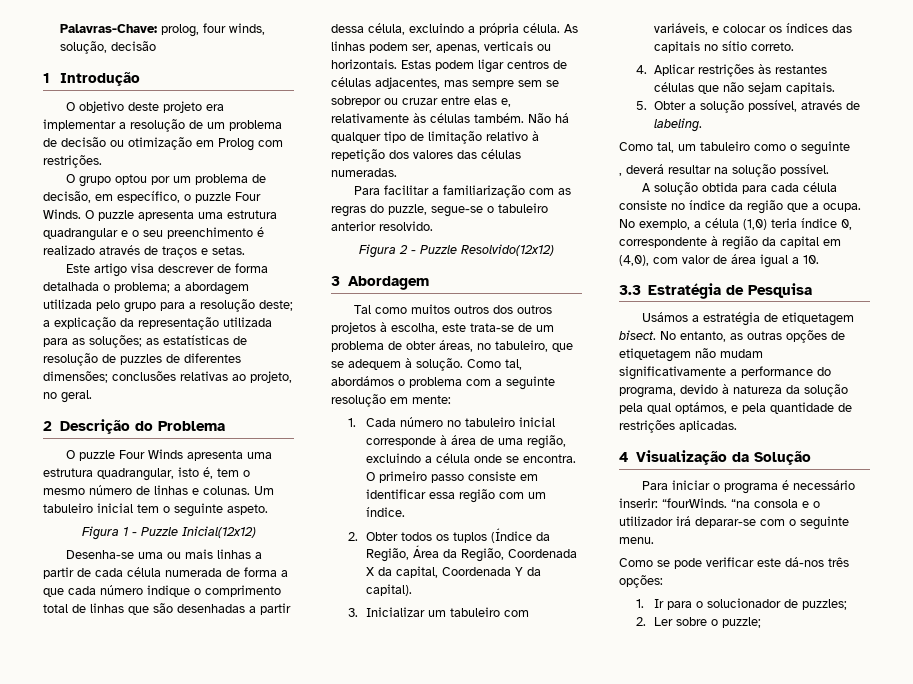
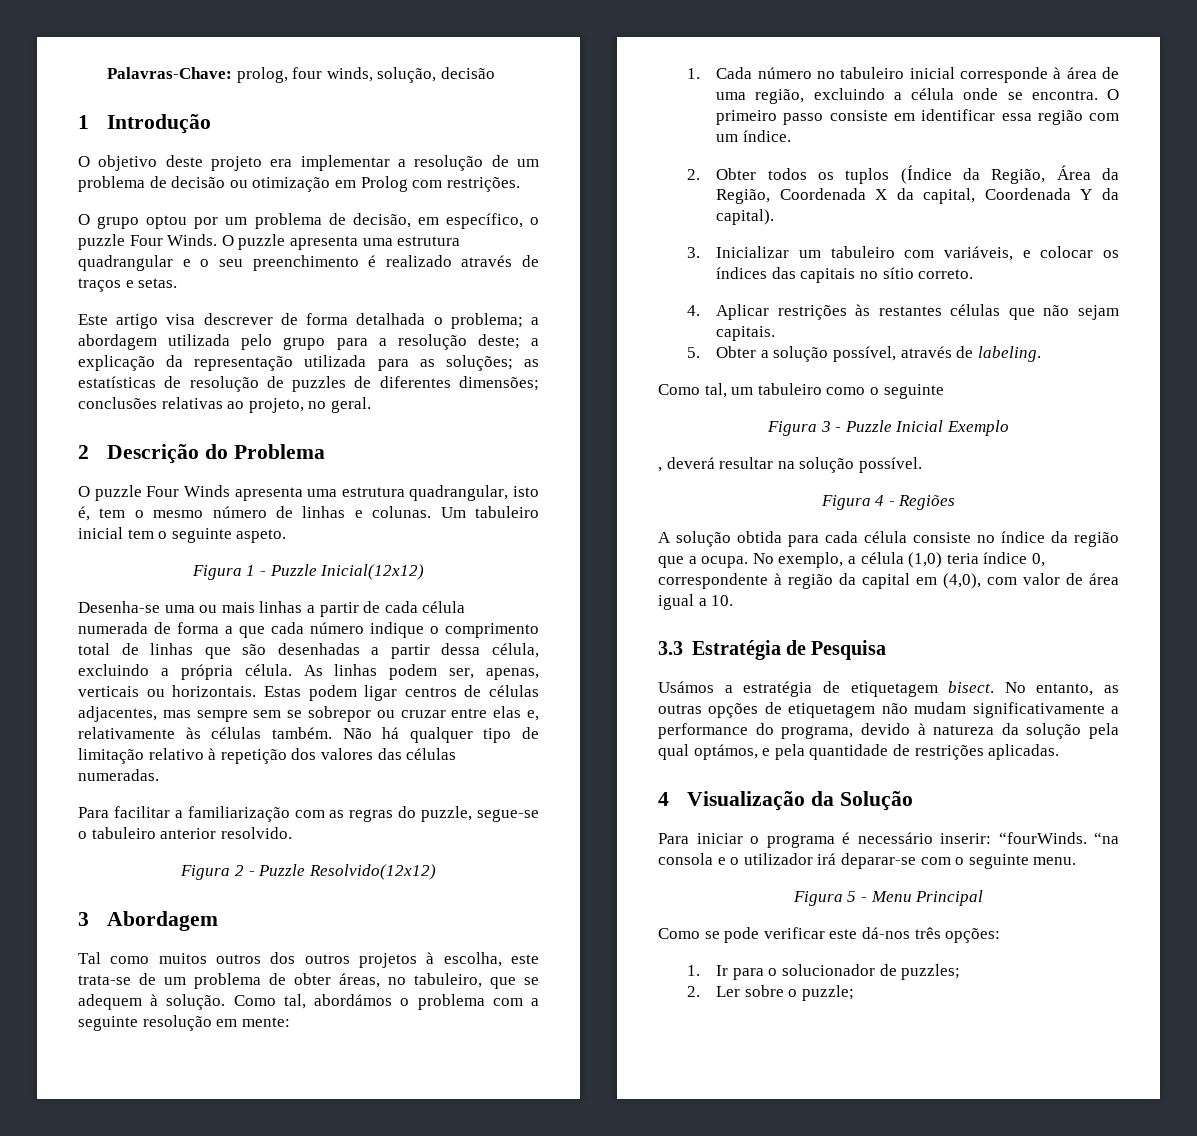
+ Figura 3 - Puzzle Inicial Exemplo
+ Figura 4 - Regiões
+ Figura 5 - Menu Principal

